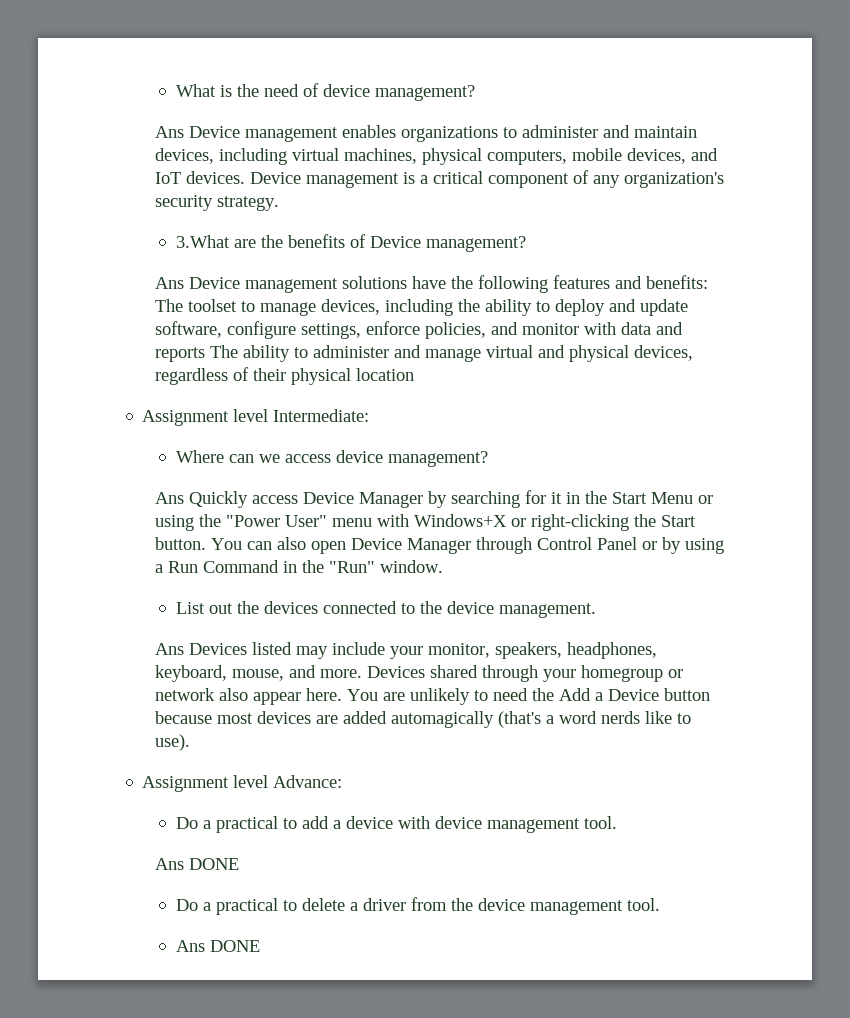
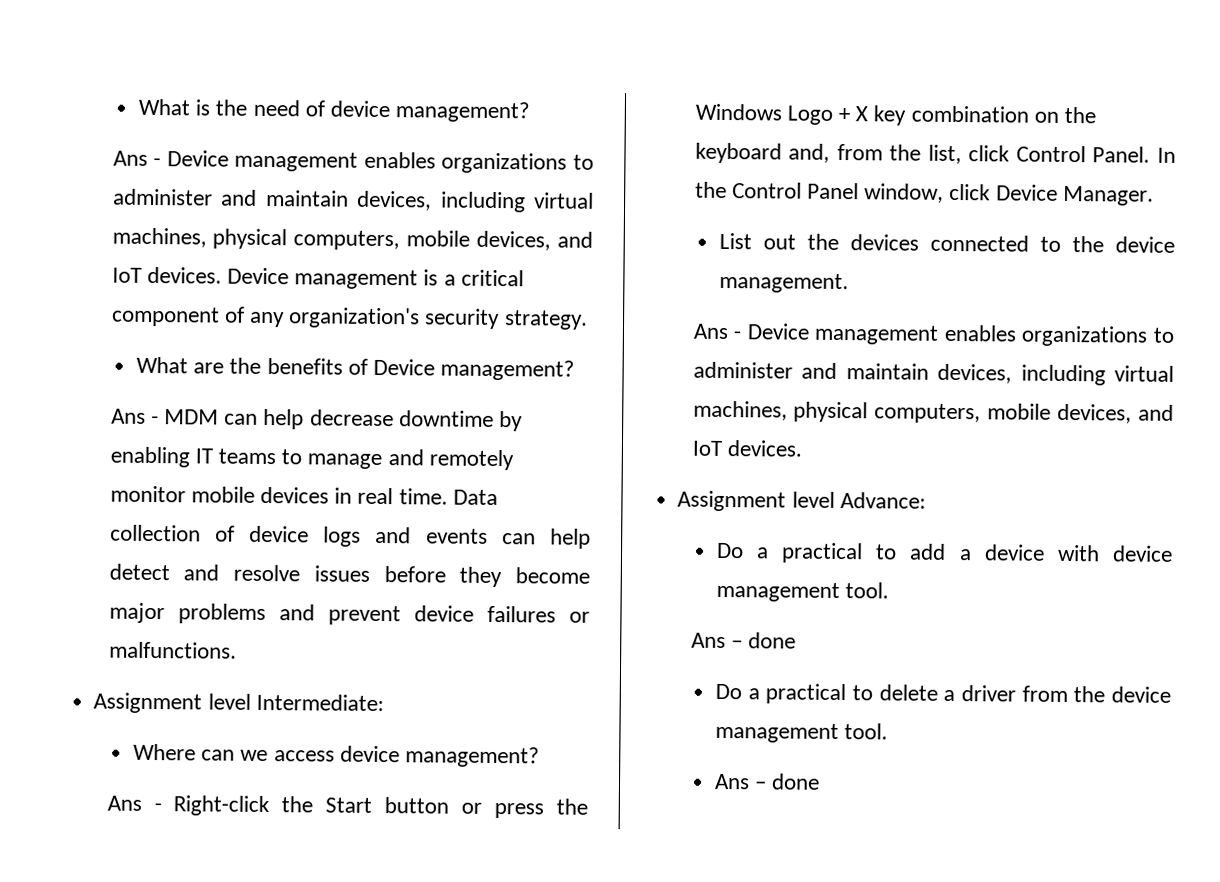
  What is the need of device management?
- Ans Device management enables organizations to administer and maintain devices, including virtual machines, physical computers, mobile devices, and IoT devices.
+ Ans - Device management enables organizations to administer and maintain devices, including virtual machines, physical computers, mobile devices, and IoT devices.
- 3.What are the benefits of Device management?
+ What are the benefits of Device management?
- Ans Device management solutions have the following features and benefits: The toolset to manage devices, including the ability to deploy and update software, configure settings, enforce policies, and monitor with data and reports The ability to administer and manage virtual and physical devices, regardless of their physical location
+ Ans - MDM can help decrease downtime by enabling IT teams to manage and remotely monitor mobile devices in real time. Data collection of device logs and events can help detect and resolve issues before they become major problems and prevent device failures or malfunctions.
- Ans Quickly access Device Manager by searching for it in the Start Menu or using the "Power User" menu with Windows+X or right-clicking the Start button. You can also open Device Manager through Control Panel or by using a Run Command in the "Run" window.
+ Ans - Right-click the Start button or press the Windows Logo + X key combination on the keyboard and, from the list, click Control Panel. In the Control Panel window, click Device Manager.
  List out the devices connected to the device management.
- Ans Devices listed may include your monitor, speakers, headphones, keyboard, mouse, and more. Devices shared through your homegroup or network also appear here. You are unlikely to need the Add a Device button because most devices are added automagically (that's a word nerds like to use).
+ Ans - Device management enables organizations to administer and maintain devices, including virtual machines, physical computers, mobile devices, and IoT devices.
  Do a practical to add a device with device management tool.
- Ans DONE
+ Ans – done
  Do a practical to delete a driver from the device management tool.
- Ans DONE
+ Ans – done

